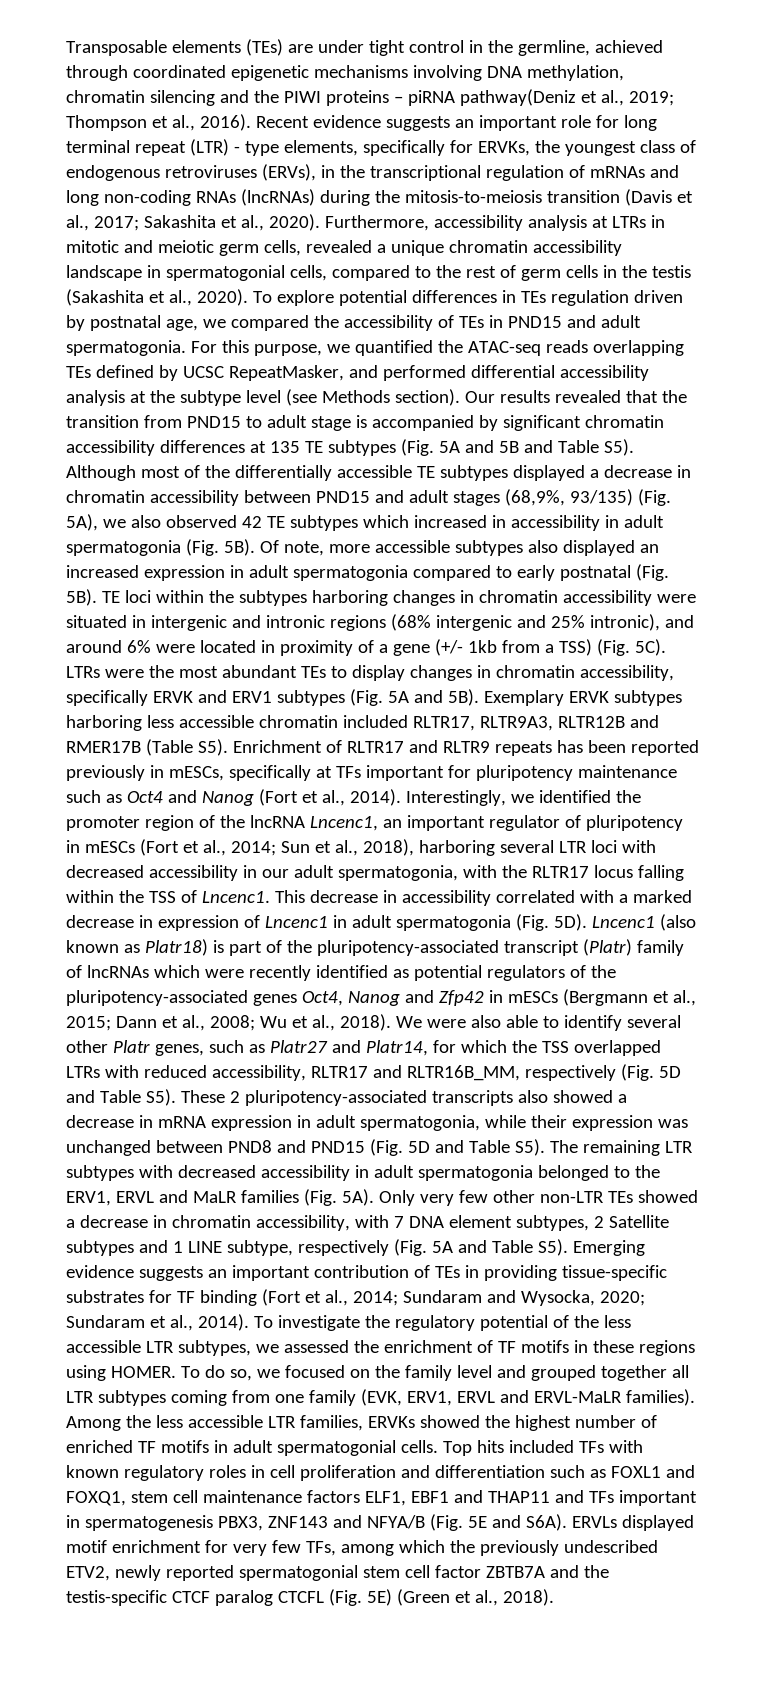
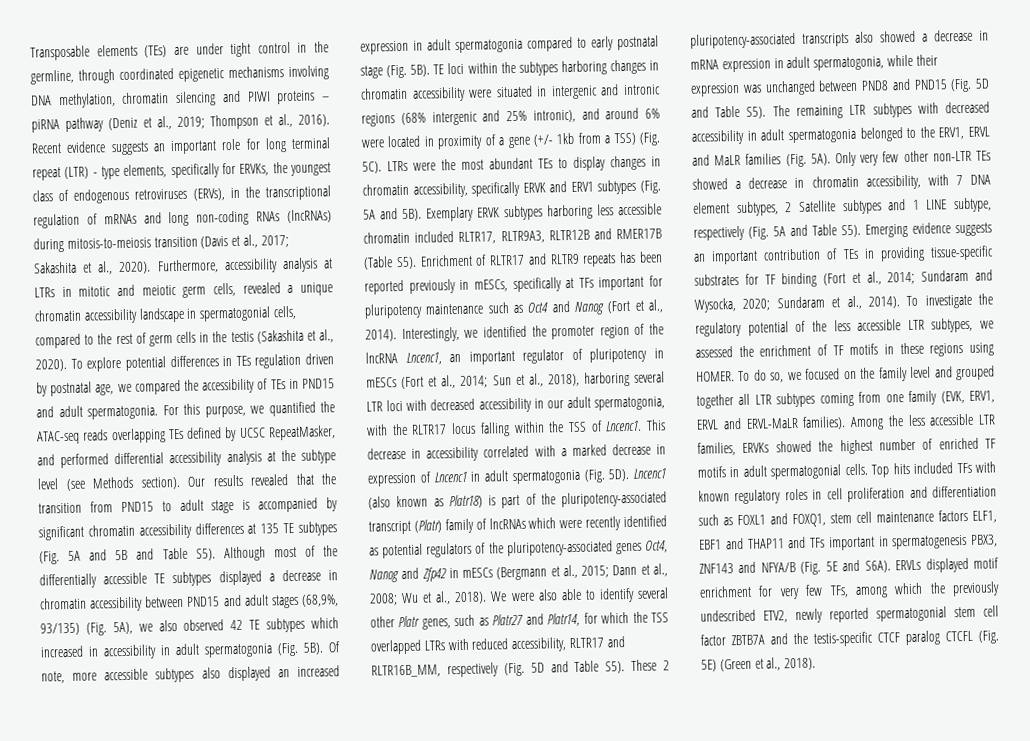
- Transposable elements (TEs) are under tight control in the germline, achieved through coordinated epigenetic mechanisms involving DNA methylation, chromatin silencing and the PIWI proteins – piRNA pathway(Deniz et al., 2019; Thompson et al., 2016).
+ Transposable elements (TEs) are under tight control in the germline, through coordinated epigenetic mechanisms involving DNA methylation, chromatin silencing and PIWI proteins – piRNA pathway (Deniz et al., 2019; Thompson et al., 2016).
- Recent evidence suggests an important role for long terminal repeat (LTR) - type elements, specifically for ERVKs, the youngest class of endogenous retroviruses (ERVs), in the transcriptional regulation of mRNAs and long non-coding RNAs (lncRNAs) during the mitosis-to-meiosis transition (Davis et al., 2017; Sakashita et al., 2020).
+ Recent evidence suggests an important role for long terminal repeat (LTR) - type elements, specifically for ERVKs, the youngest class of endogenous retroviruses (ERVs), in the transcriptional regulation of mRNAs and long non-coding RNAs (lncRNAs) during mitosis-to-meiosis transition (Davis et al., 2017; Sakashita et al., 2020).
- Of note, more accessible subtypes also displayed an increased expression in adult spermatogonia compared to early postnatal (Fig. 5B).
+ Of note, more accessible subtypes also displayed an increased expression in adult spermatogonia compared to early postnatal stage (Fig. 5B).

